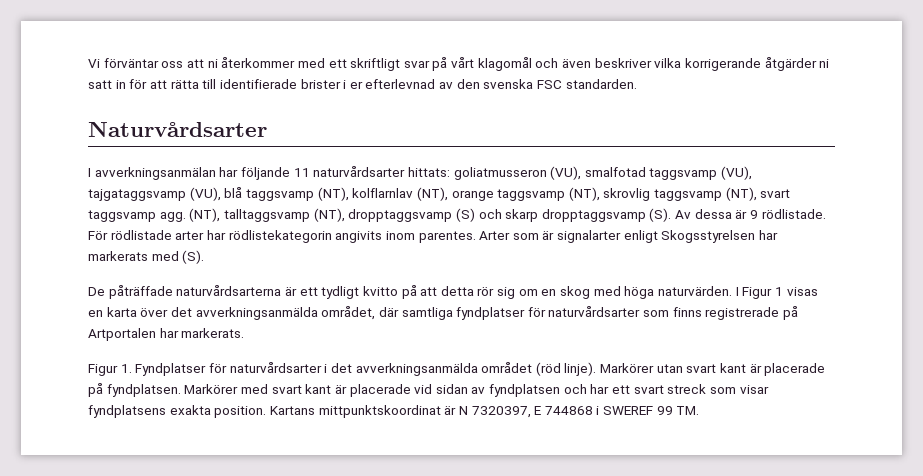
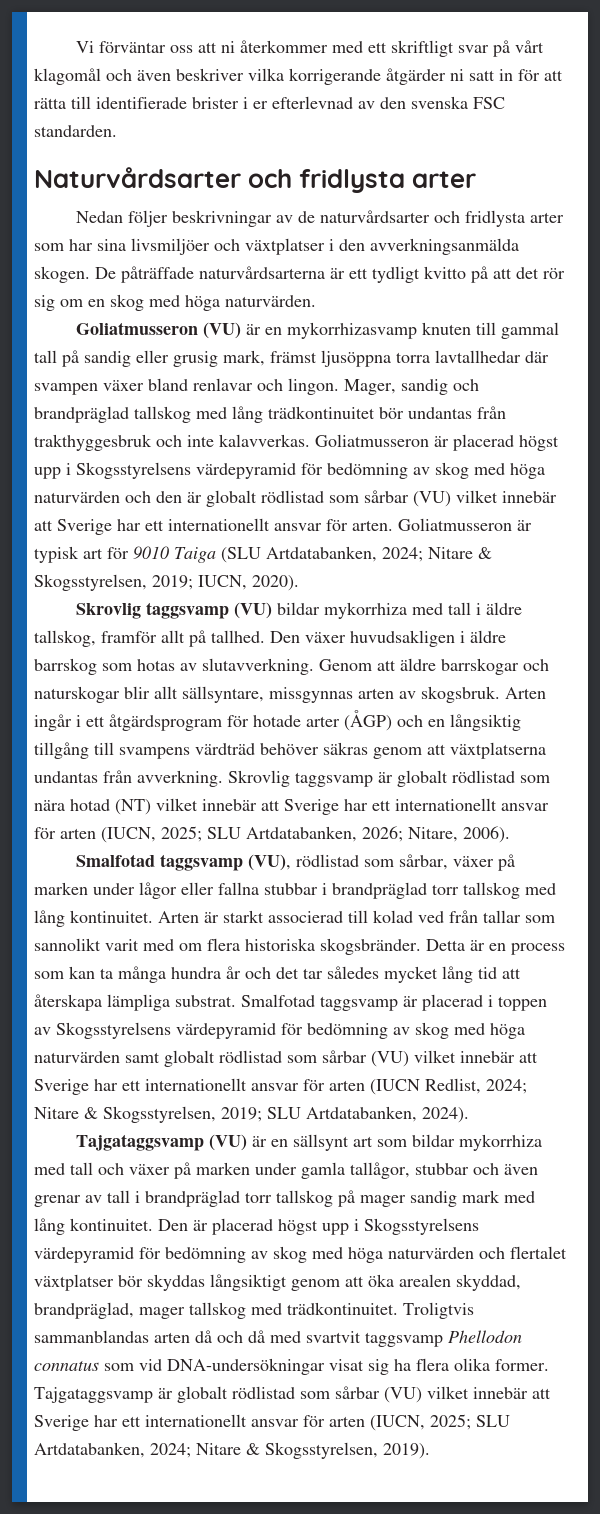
- Naturvårdsarter
- I avverkningsanmälan har följande 11 naturvårdsarter hittats: goliatmusseron (VU), smalfotad taggsvamp (VU), tajgataggsvamp (VU), blå taggsvamp (NT), kolflarnlav (NT), orange taggsvamp (NT), skrovlig taggsvamp (NT), svart taggsvamp agg. (NT), talltaggsvamp (NT), dropptaggsvamp (S) och skarp dropptaggsvamp (S). Av dessa är 9 rödlistade. För rödlistade arter har rödlistekategorin angivits inom parentes. Arter som är signalarter enligt Skogsstyrelsen har markerats med (S).
- De påträffade naturvårdsarterna är ett tydligt kvitto på att detta rör sig om en skog med höga naturvärden. I Figur 1 visas en karta över det avverkningsanmälda området, där samtliga fyndplatser för naturvårdsarter som finns registrerade på Artportalen har markerats.
- Figur 1. Fyndplatser för naturvårdsarter i det avverkningsanmälda området (röd linje). Markörer utan svart kant är placerade på fyndplatsen. Markörer med svart kant är placerade vid sidan av fyndplatsen och har ett svart streck som visar fyndplatsens exakta position. Kartans mittpunktskoordinat är N 7320397, E 744868 i SWEREF 99 TM.
+ Naturvårdsarter och fridlysta arter
+ Nedan följer beskrivningar av de naturvårdsarter och fridlysta arter som har sina livsmiljöer och växtplatser i den avverkningsanmälda skogen. De påträffade naturvårdsarterna är ett tydligt kvitto på att det rör sig om en skog med höga naturvärden.
+ Goliatmusseron (VU) är en mykorrhizasvamp knuten till gammal tall på sandig eller grusig mark, främst ljusöppna torra lavtallhedar där svampen växer bland renlavar och lingon. Mager, sandig och brandpräglad tallskog med lång trädkontinuitet bör undantas från trakthyggesbruk och inte kalavverkas. Goliatmusseron är placerad högst upp i Skogsstyrelsens värdepyramid för bedömning av skog med höga naturvärden och den är globalt rödlistad som sårbar (VU) vilket innebär att Sverige har ett internationellt ansvar för arten. Goliatmusseron är typisk art för 9010 Taiga (SLU Artdatabanken, 2024; Nitare & Skogsstyrelsen, 2019; IUCN, 2020).
+ Skrovlig taggsvamp (VU) bildar mykorrhiza med tall i äldre tallskog, framför allt på tallhed. Den växer huvudsakligen i äldre barrskog som hotas av slutavverkning. Genom att äldre barrskogar och naturskogar blir allt sällsyntare, missgynnas arten av skogsbruk. Arten ingår i ett åtgärdsprogram för hotade arter (ÅGP) och en långsiktig tillgång till svampens värdträd behöver säkras genom att växtplatserna undantas från avverkning. Skrovlig taggsvamp är globalt rödlistad som nära hotad (NT) vilket innebär att Sverige har ett internationellt ansvar för arten (IUCN, 2025; SLU Artdatabanken, 2026; Nitare, 2006).
+ Smalfotad taggsvamp (VU), rödlistad som sårbar, växer på marken under lågor eller fallna stubbar i brandpräglad torr tallskog med lång kontinuitet. Arten är starkt associerad till kolad ved från tallar som sannolikt varit med om flera historiska skogsbränder. Detta är en process som kan ta många hundra år och det tar således mycket lång tid att återskapa lämpliga substrat. Smalfotad taggsvamp är placerad i toppen av Skogsstyrelsens värdepyramid för bedömning av skog med höga naturvärden samt globalt rödlistad som sårbar (VU) vilket innebär att Sverige har ett internationellt ansvar för arten (IUCN Redlist, 2024; Nitare & Skogsstyrelsen, 2019; SLU Artdatabanken, 2024).
+ Tajgataggsvamp (VU) är en sällsynt art som bildar mykorrhiza med tall och växer på marken under gamla tallågor, stubbar och även grenar av tall i brandpräglad torr tallskog på mager sandig mark med lång kontinuitet. Den är placerad högst upp i Skogsstyrelsens värdepyramid för bedömning av skog med höga naturvärden och flertalet växtplatser bör skyddas långsiktigt genom att öka arealen skyddad, brandpräglad, mager tallskog med trädkontinuitet. Troligtvis sammanblandas arten då och då med svartvit taggsvamp Phellodon connatus som vid DNA-undersökningar visat sig ha flera olika former. Tajgataggsvamp är globalt rödlistad som sårbar (VU) vilket innebär att Sverige har ett internationellt ansvar för arten (IUCN, 2025; SLU Artdatabanken, 2024; Nitare & Skogsstyrelsen, 2019).

